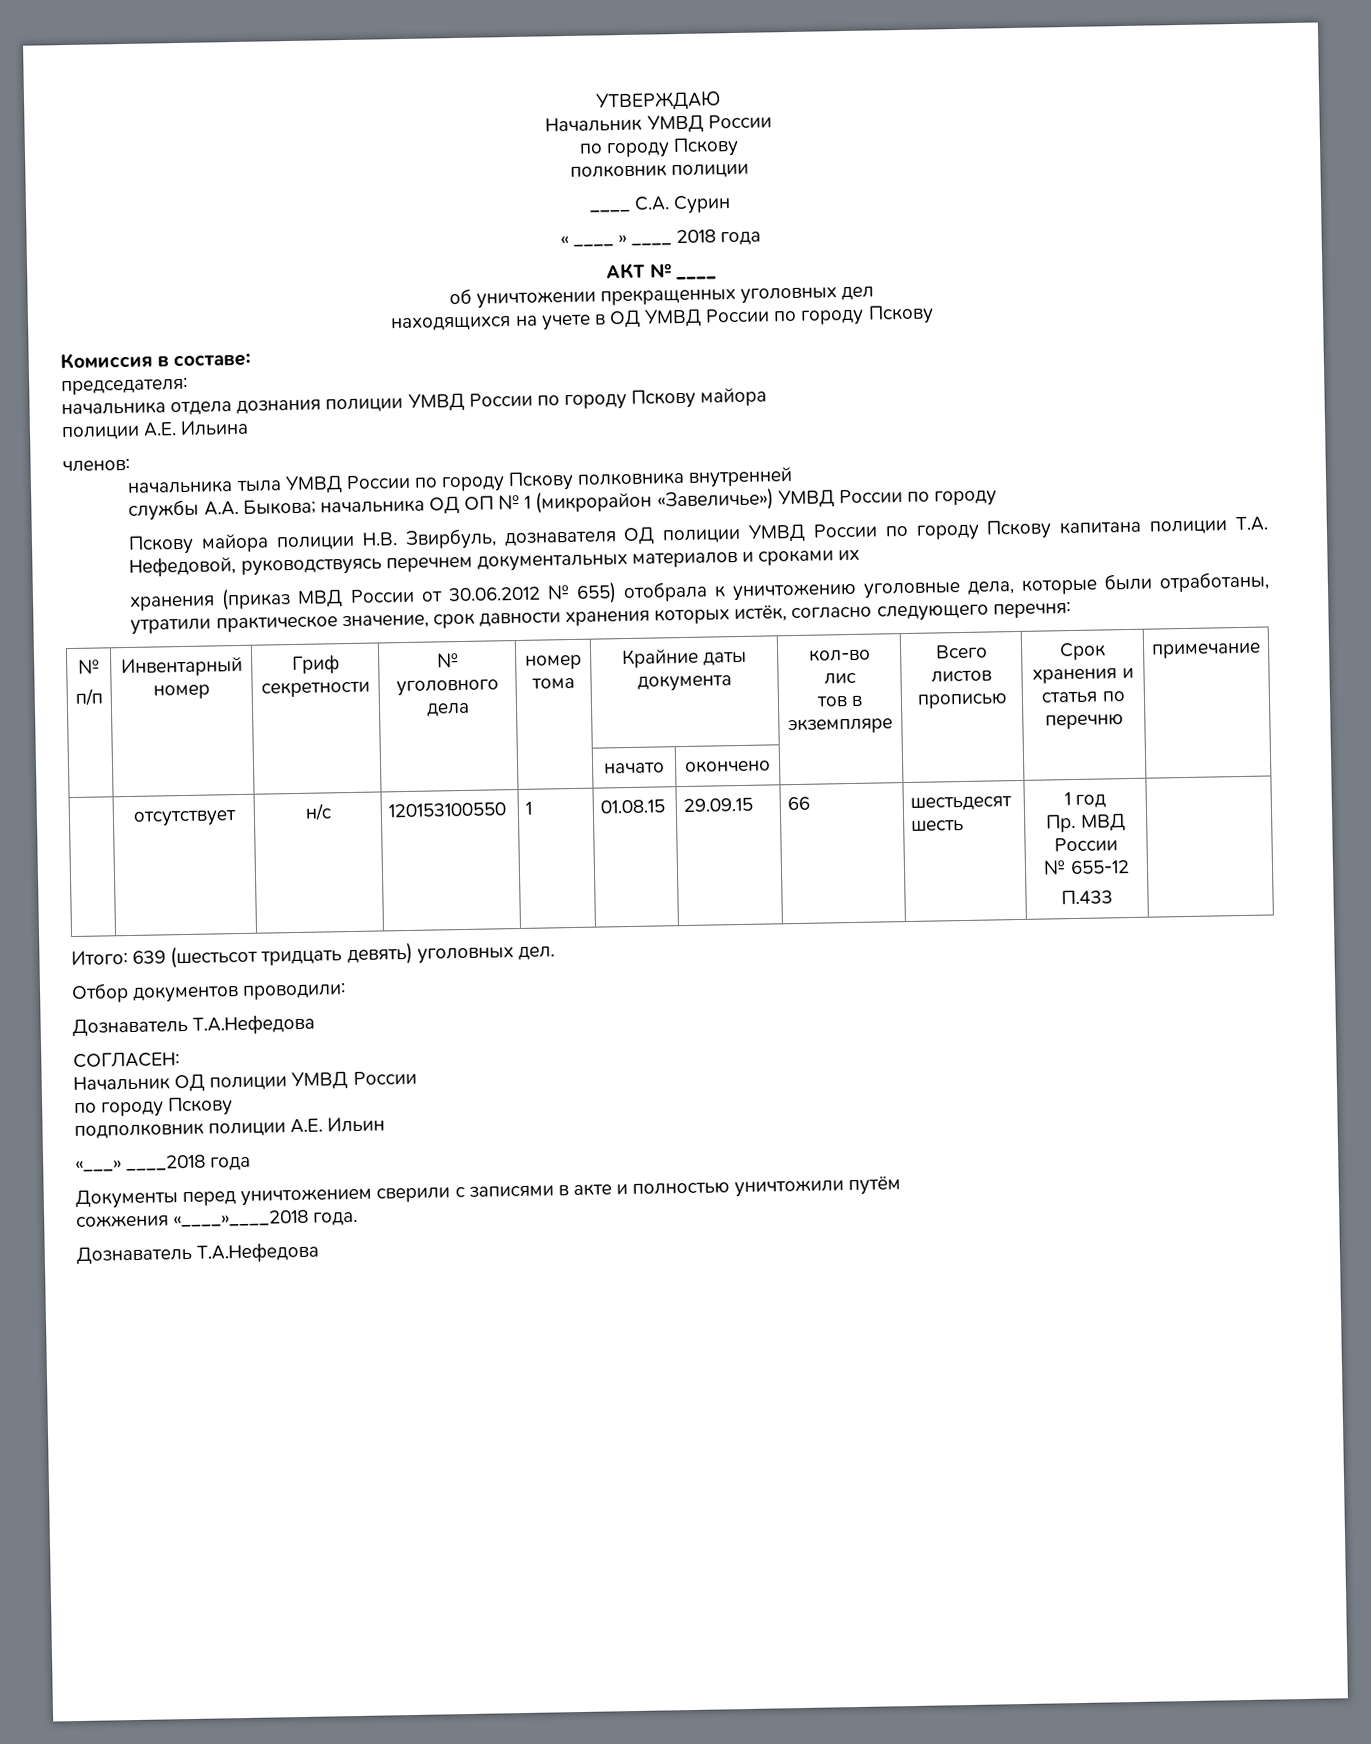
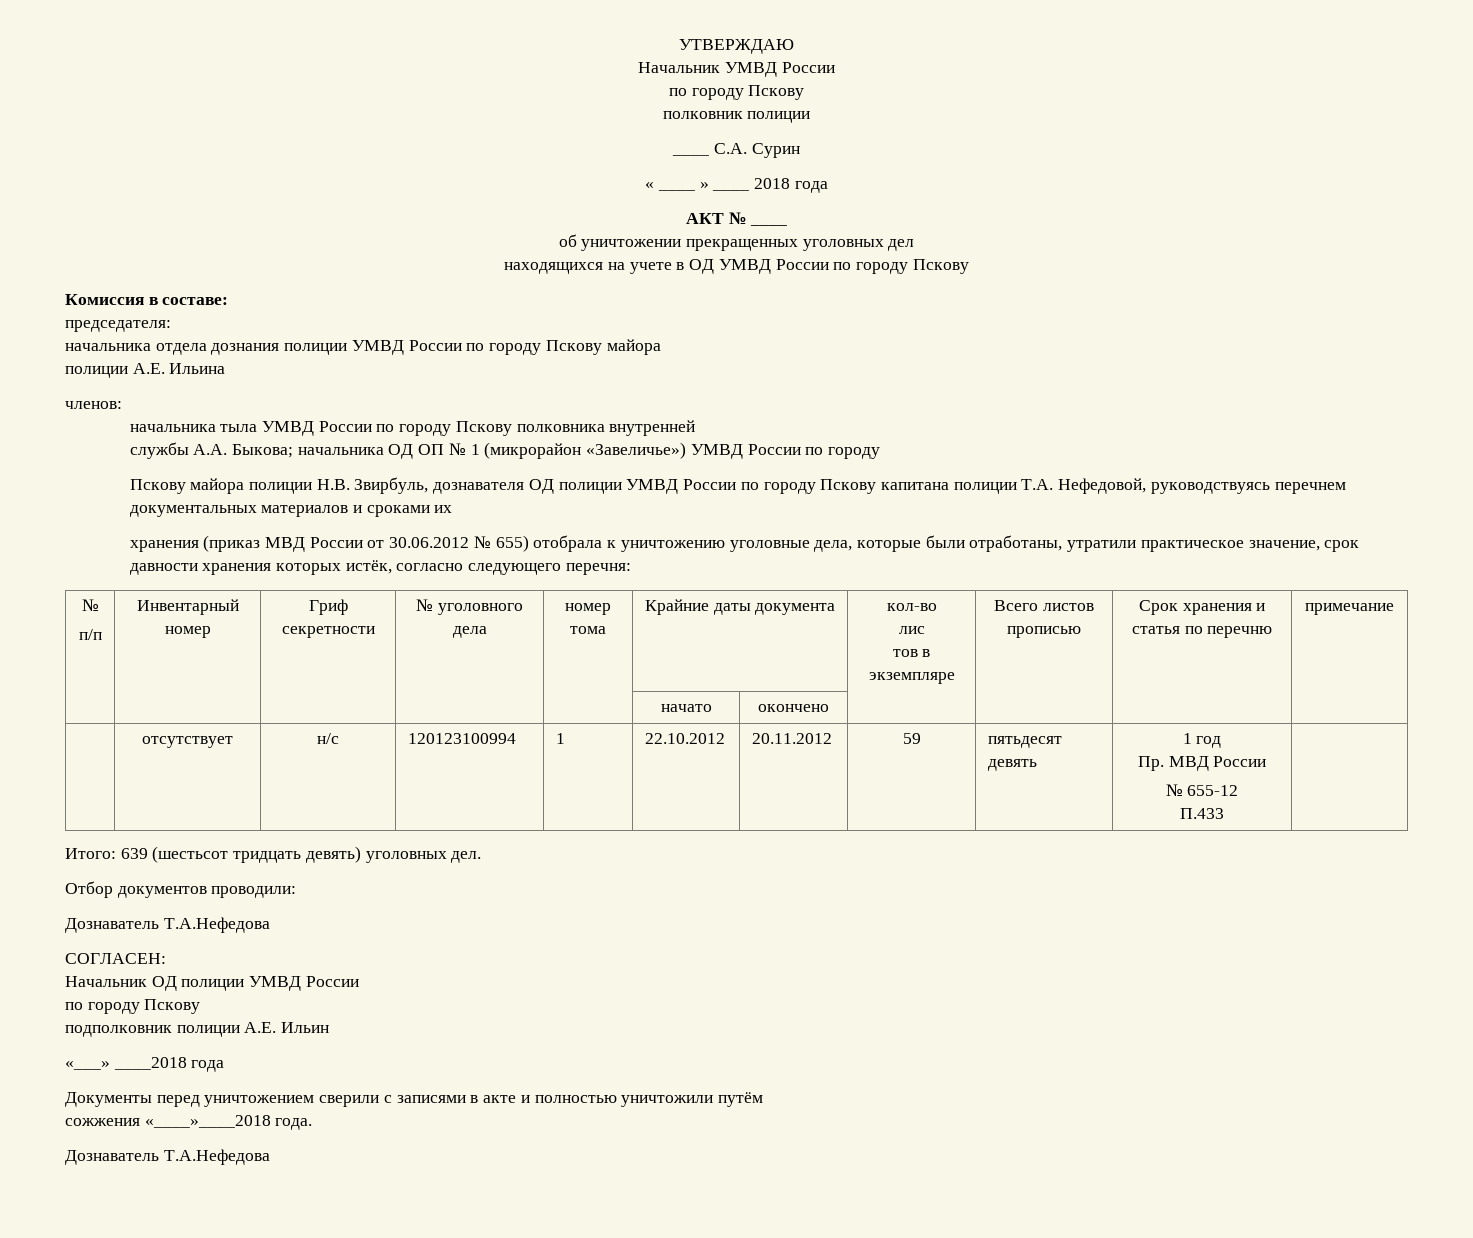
- | отсутствует | н/с | 120153100550 | 1 | 01.08.15 | 29.09.15 | 66 | шестьдесят шесть | 1 год
+ | отсутствует | н/с | 120123100994 | 1 | 22.10.2012 | 20.11.2012 | 59 | пятьдесят девять | 1 год

